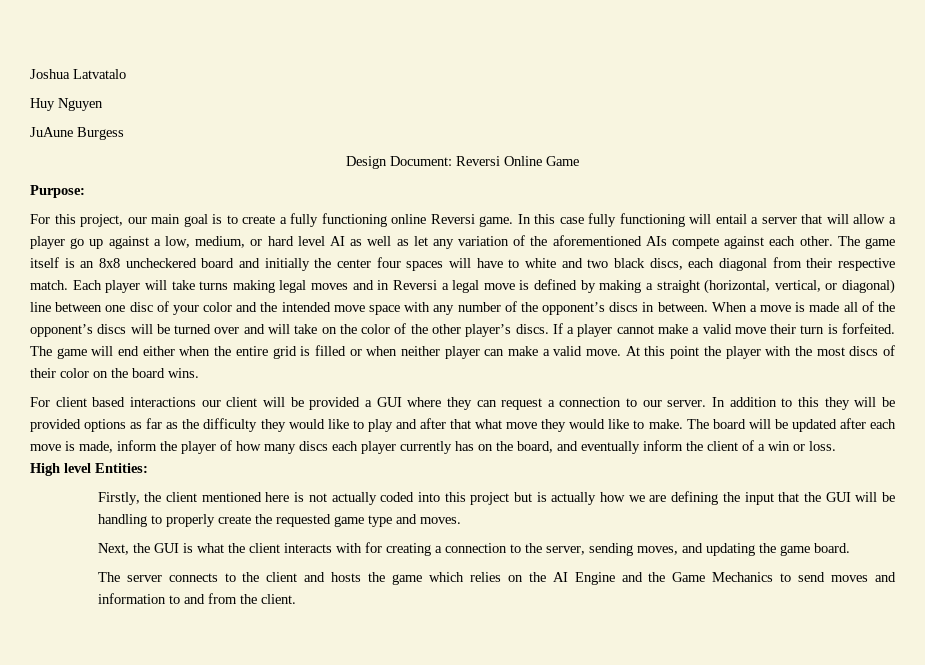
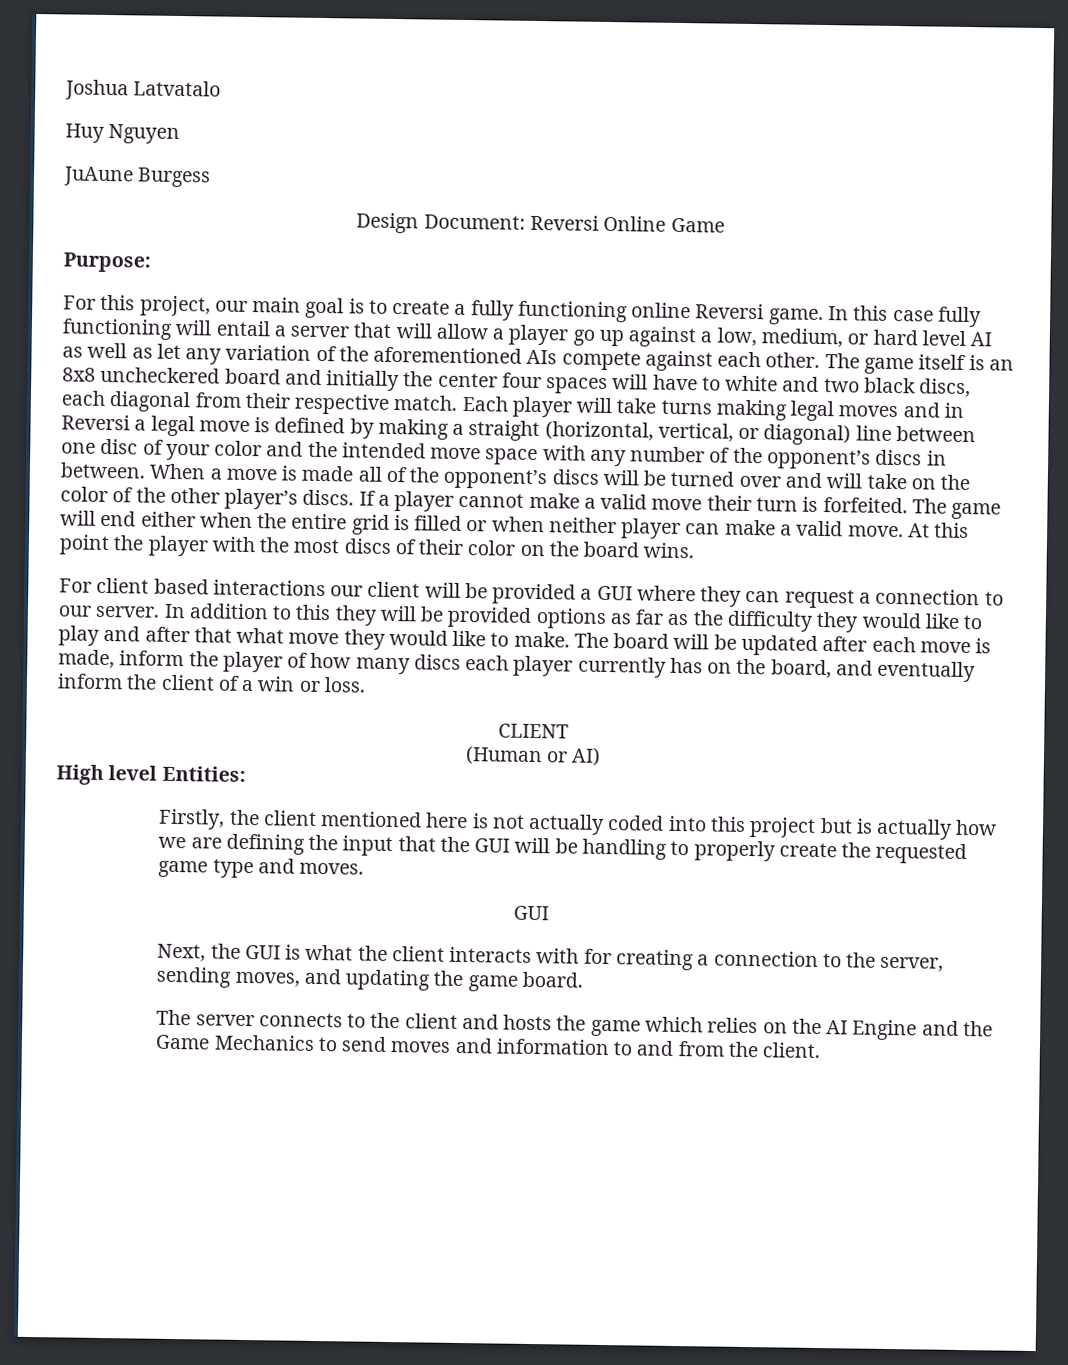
+ CLIENT
+ (Human or AI)
  Firstly, the client mentioned here is not actually coded into this project but is actually how we are defining the input that the GUI will be handling to properly create the requested game type and moves.
+ GUI

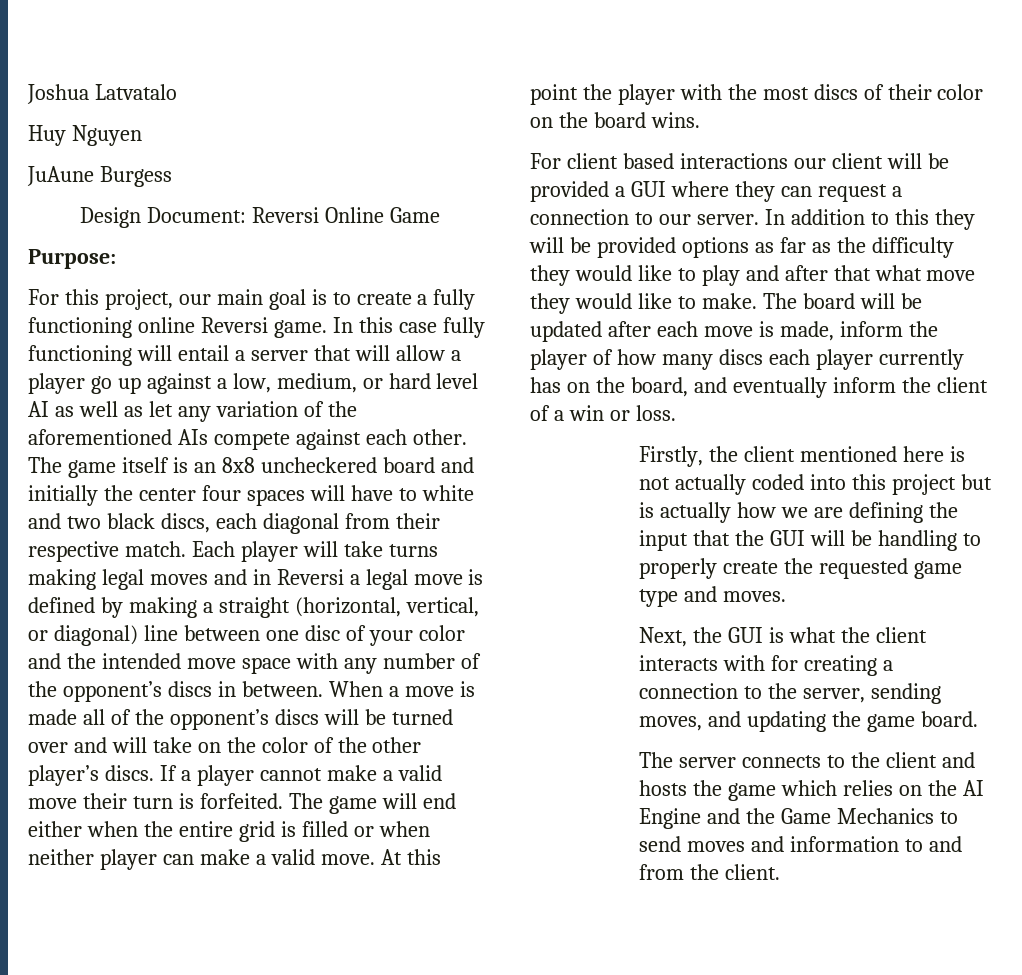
- CLIENT
- (Human or AI)
- High level Entities:
  Firstly, the client mentioned here is not actually coded into this project but is actually how we are defining the input that the GUI will be handling to properly create the requested game type and moves.
- GUI

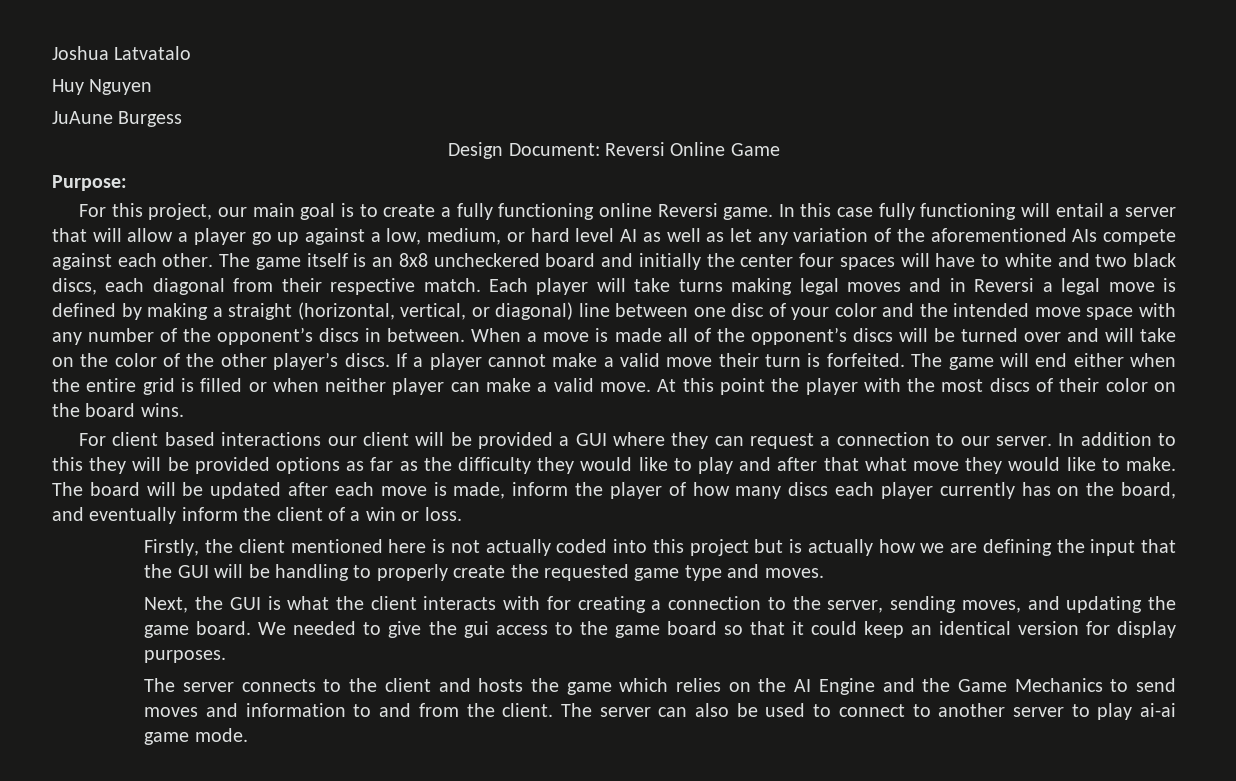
+ We needed to give the gui access to the game board so that it could keep an identical version for display purposes.
+ The server can also be used to connect to another server to play ai-ai game mode.

